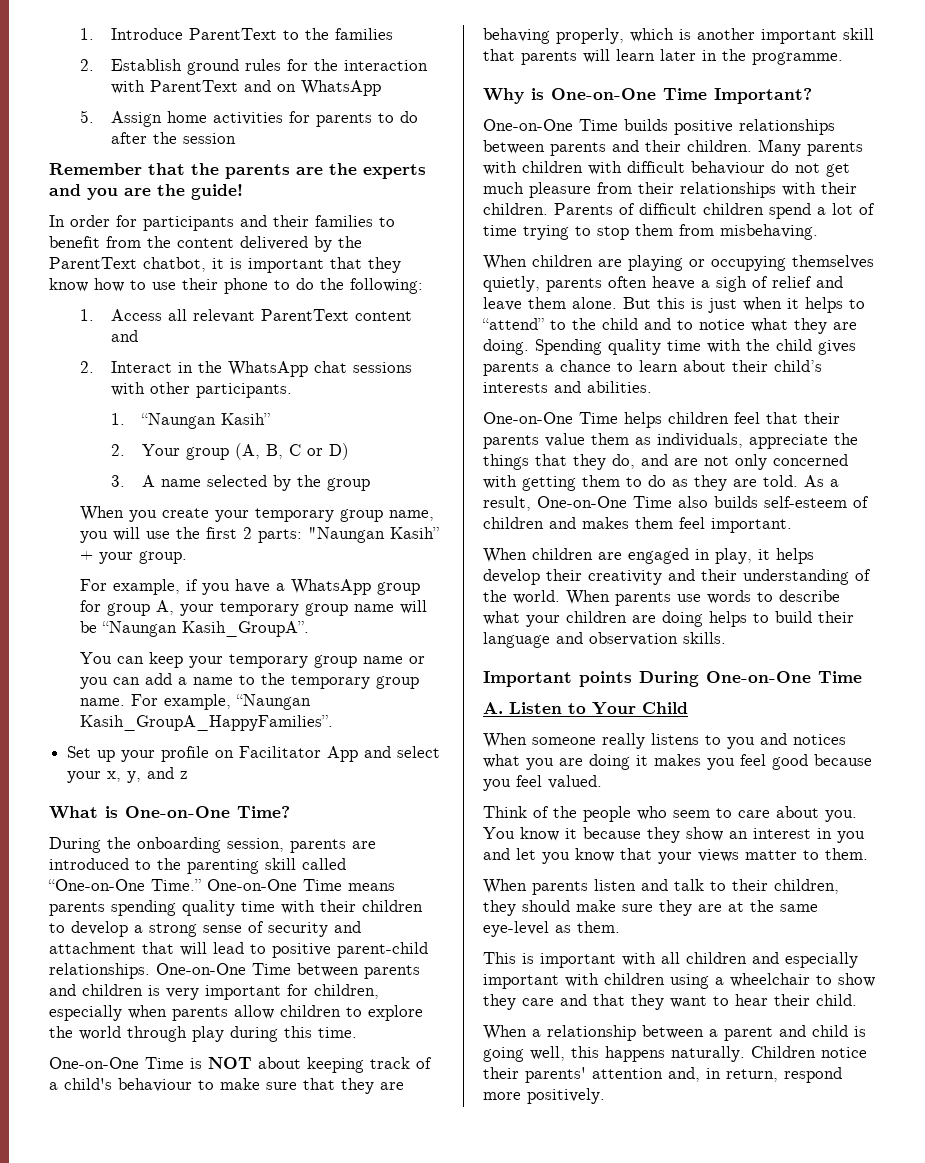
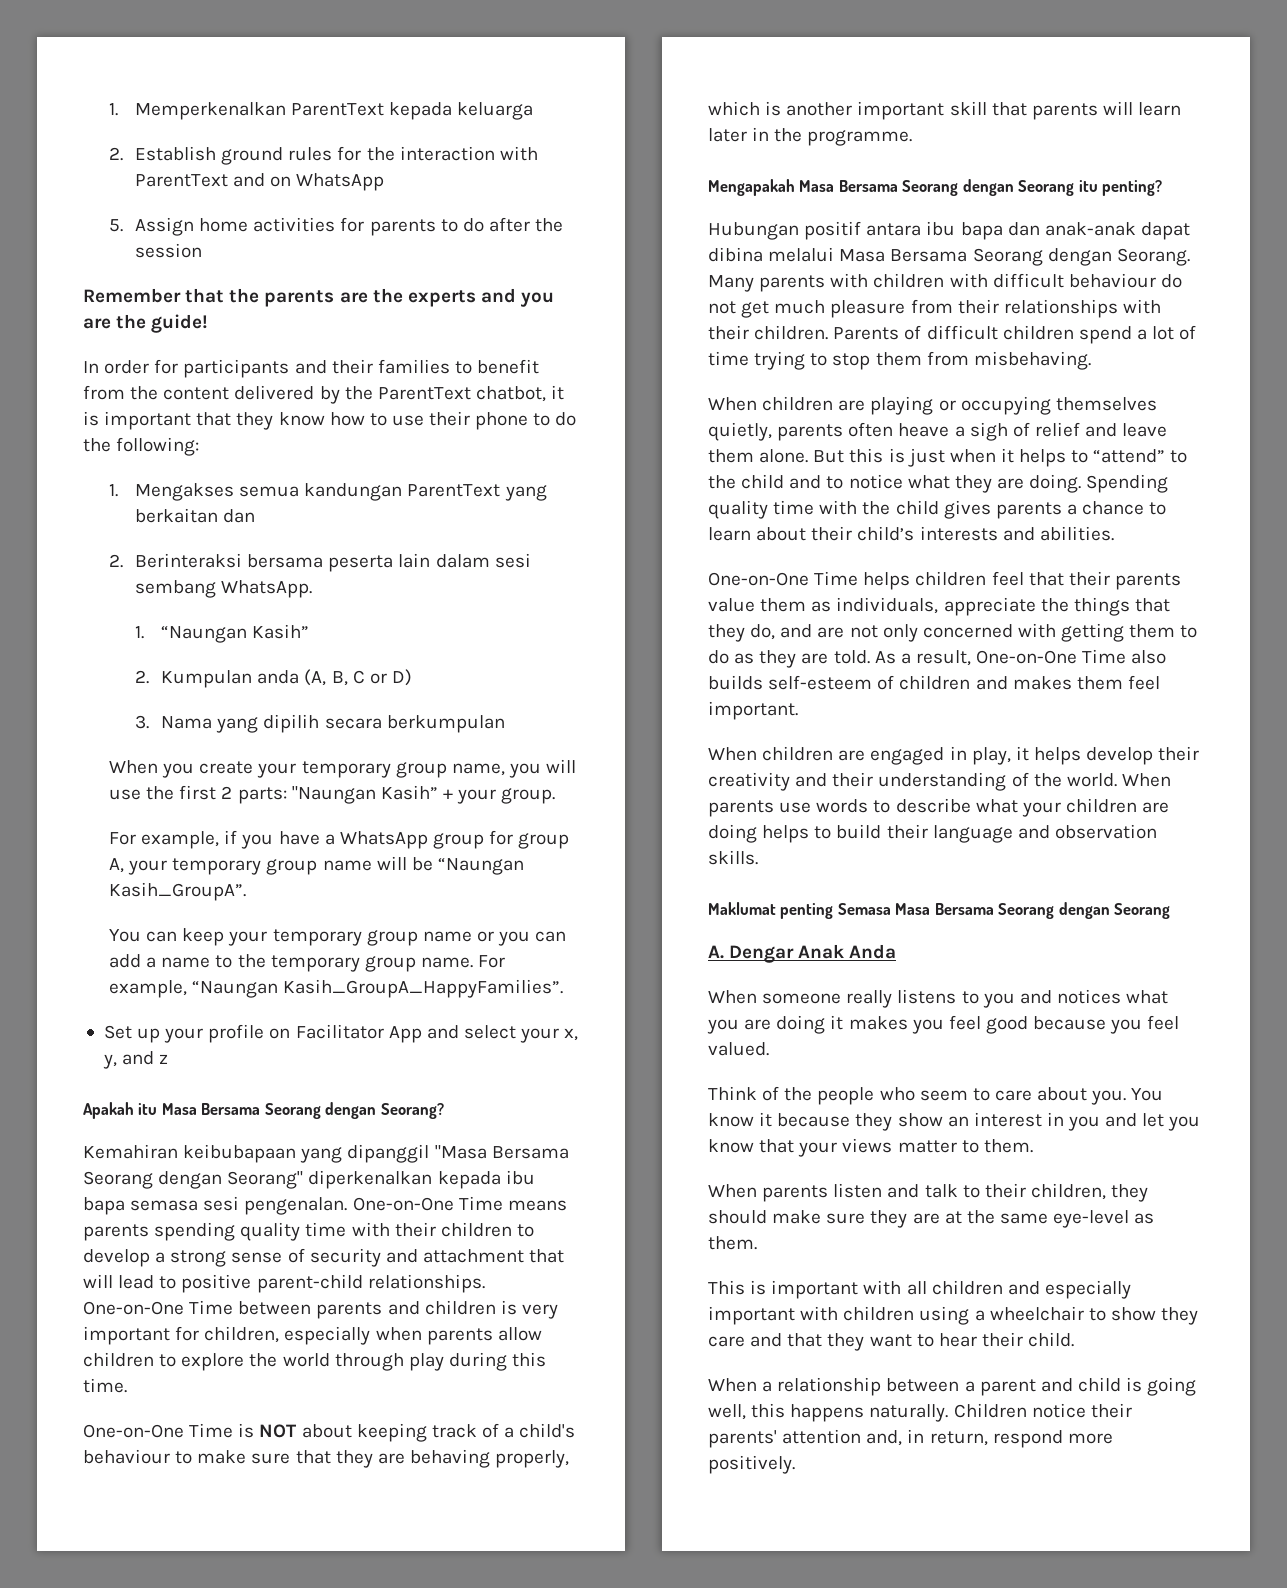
- 1. Introduce ParentText to the families
+ 1. Memperkenalkan ParentText kepada keluarga
- 1. Access all relevant ParentText content and
- 2. Interact in the WhatsApp chat sessions with other participants.
+ 1. Mengakses semua kandungan ParentText yang berkaitan dan
+ 2. Berinteraksi bersama peserta lain dalam sesi sembang WhatsApp.
- 2. Your group (A, B, C or D)
+ 2. Kumpulan anda (A, B, C or D)
- 3. A name selected by the group
+ 3. Nama yang dipilih secara berkumpulan
- What is One-on-One Time?
- During the onboarding session, parents are introduced to the parenting skill called “One-on-One Time.”
+ Apakah itu Masa Bersama Seorang dengan Seorang?
+ Kemahiran keibubapaan yang dipanggil "Masa Bersama Seorang dengan Seorang" diperkenalkan kepada ibu bapa semasa sesi pengenalan.
- Why is One-on-One Time Important?
- One-on-One Time builds positive relationships between parents and their children.
+ Mengapakah Masa Bersama Seorang dengan Seorang itu penting?
+ Hubungan positif antara ibu bapa dan anak-anak dapat dibina melalui Masa Bersama Seorang dengan Seorang.
- Important points During One-on-One Time
- A. Listen to Your Child
+ Maklumat penting Semasa Masa Bersama Seorang dengan Seorang
+ A. Dengar Anak Anda

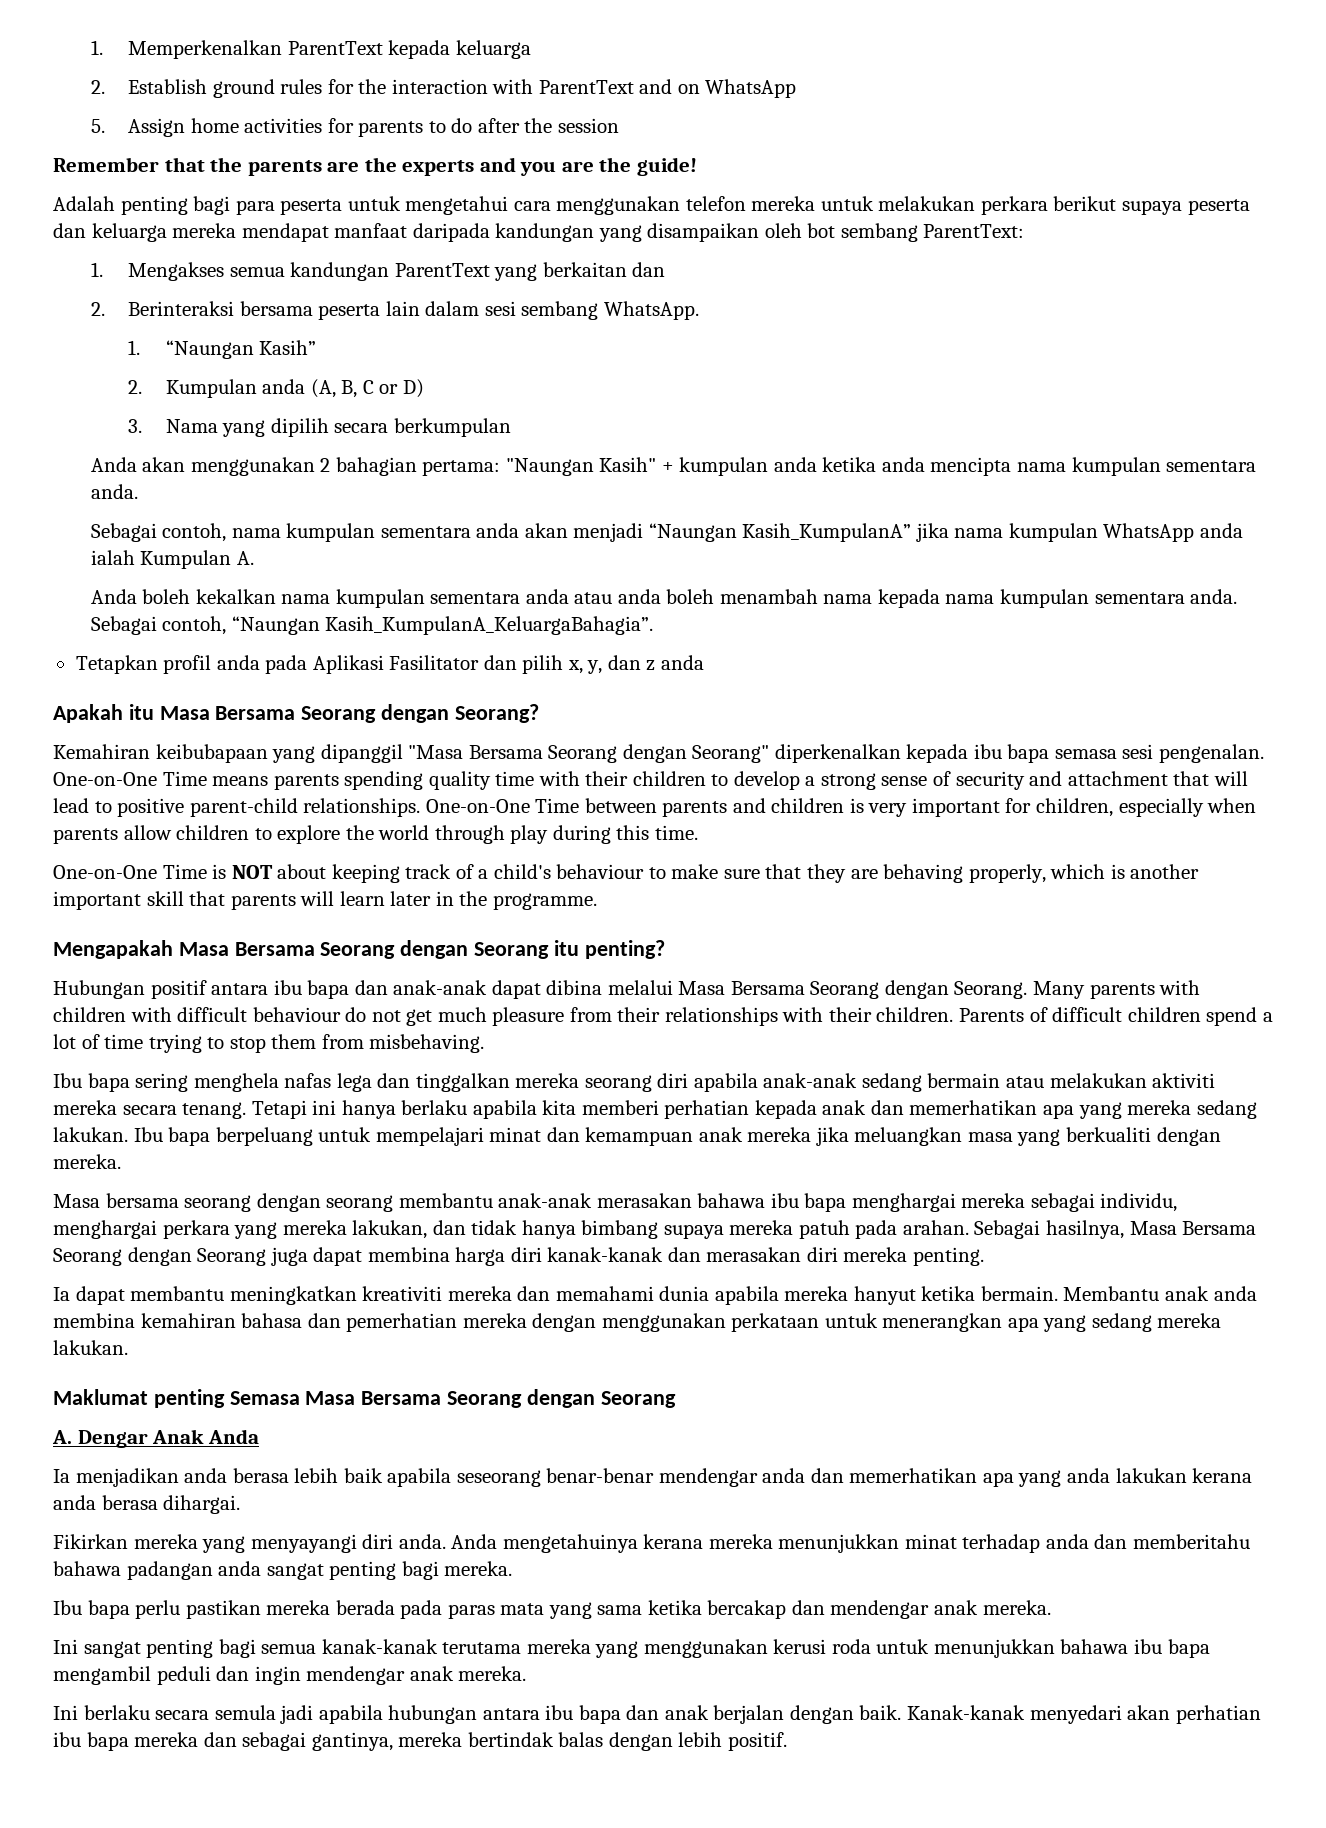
- In order for participants and their families to benefit from the content delivered by the ParentText chatbot, it is important that they know how to use their phone to do the following:
+ Adalah penting bagi para peserta untuk mengetahui cara menggunakan telefon mereka untuk melakukan perkara berikut supaya peserta dan keluarga mereka mendapat manfaat daripada kandungan yang disampaikan oleh bot sembang ParentText:
- When you create your temporary group name, you will use the first 2 parts: "Naungan Kasih” + your group.
- For example, if you have a WhatsApp group for group A, your temporary group name will be “Naungan Kasih_GroupA”.
- You can keep your temporary group name or you can add a name to the temporary group name. For example, “Naungan Kasih_GroupA_HappyFamilies”.
- Set up your profile on Facilitator App and select your x, y, and z
+ Anda akan menggunakan 2 bahagian pertama: "Naungan Kasih" + kumpulan anda ketika anda mencipta nama kumpulan sementara anda.
+ Sebagai contoh, nama kumpulan sementara anda akan menjadi “Naungan Kasih_KumpulanA” jika nama kumpulan WhatsApp anda ialah Kumpulan A.
+ Anda boleh kekalkan nama kumpulan sementara anda atau anda boleh menambah nama kepada nama kumpulan sementara anda. Sebagai contoh, “Naungan Kasih_KumpulanA_KeluargaBahagia”.
+ Tetapkan profil anda pada Aplikasi Fasilitator dan pilih x, y, dan z anda
- When children are playing or occupying themselves quietly, parents often heave a sigh of relief and leave them alone. But this is just when it helps to “attend” to the child and to notice what they are doing. Spending quality time with the child gives parents a chance to learn about their child’s interests and abilities.
- One-on-One Time helps children feel that their parents value them as individuals, appreciate the things that they do, and are not only concerned with getting them to do as they are told. As a result, One-on-One Time also builds self-esteem of children and makes them feel important.
- When children are engaged in play, it helps develop their creativity and their understanding of the world. When parents use words to describe what your children are doing helps to build their language and observation skills.
+ Ibu bapa sering menghela nafas lega dan tinggalkan mereka seorang diri apabila anak-anak sedang bermain atau melakukan aktiviti mereka secara tenang. Tetapi ini hanya berlaku apabila kita memberi perhatian kepada anak dan memerhatikan apa yang mereka sedang lakukan. Ibu bapa berpeluang untuk mempelajari minat dan kemampuan anak mereka jika meluangkan masa yang berkualiti dengan mereka.
+ Masa bersama seorang dengan seorang membantu anak-anak merasakan bahawa ibu bapa menghargai mereka sebagai individu, menghargai perkara yang mereka lakukan, dan tidak hanya bimbang supaya mereka patuh pada arahan. Sebagai hasilnya, Masa Bersama Seorang dengan Seorang juga dapat membina harga diri kanak-kanak dan merasakan diri mereka penting.
+ Ia dapat membantu meningkatkan kreativiti mereka dan memahami dunia apabila mereka hanyut ketika bermain. Membantu anak anda membina kemahiran bahasa dan pemerhatian mereka dengan menggunakan perkataan untuk menerangkan apa yang sedang mereka lakukan.
- When someone really listens to you and notices what you are doing it makes you feel good because you feel valued.
- Think of the people who seem to care about you. You know it because they show an interest in you and let you know that your views matter to them.
- When parents listen and talk to their children, they should make sure they are at the same eye-level as them.
- This is important with all children and especially important with children using a wheelchair to show they care and that they want to hear their child.
- When a relationship between a parent and child is going well, this happens naturally. Children notice their parents' attention and, in return, respond more positively.
+ Ia menjadikan anda berasa lebih baik apabila seseorang benar-benar mendengar anda dan memerhatikan apa yang anda lakukan kerana anda berasa dihargai.
+ Fikirkan mereka yang menyayangi diri anda. Anda mengetahuinya kerana mereka menunjukkan minat terhadap anda dan memberitahu bahawa padangan anda sangat penting bagi mereka.
+ Ibu bapa perlu pastikan mereka berada pada paras mata yang sama ketika bercakap dan mendengar anak mereka.
+ Ini sangat penting bagi semua kanak-kanak terutama mereka yang menggunakan kerusi roda untuk menunjukkan bahawa ibu bapa mengambil peduli dan ingin mendengar anak mereka.
+ Ini berlaku secara semula jadi apabila hubungan antara ibu bapa dan anak berjalan dengan baik. Kanak-kanak menyedari akan perhatian ibu bapa mereka dan sebagai gantinya, mereka bertindak balas dengan lebih positif.

